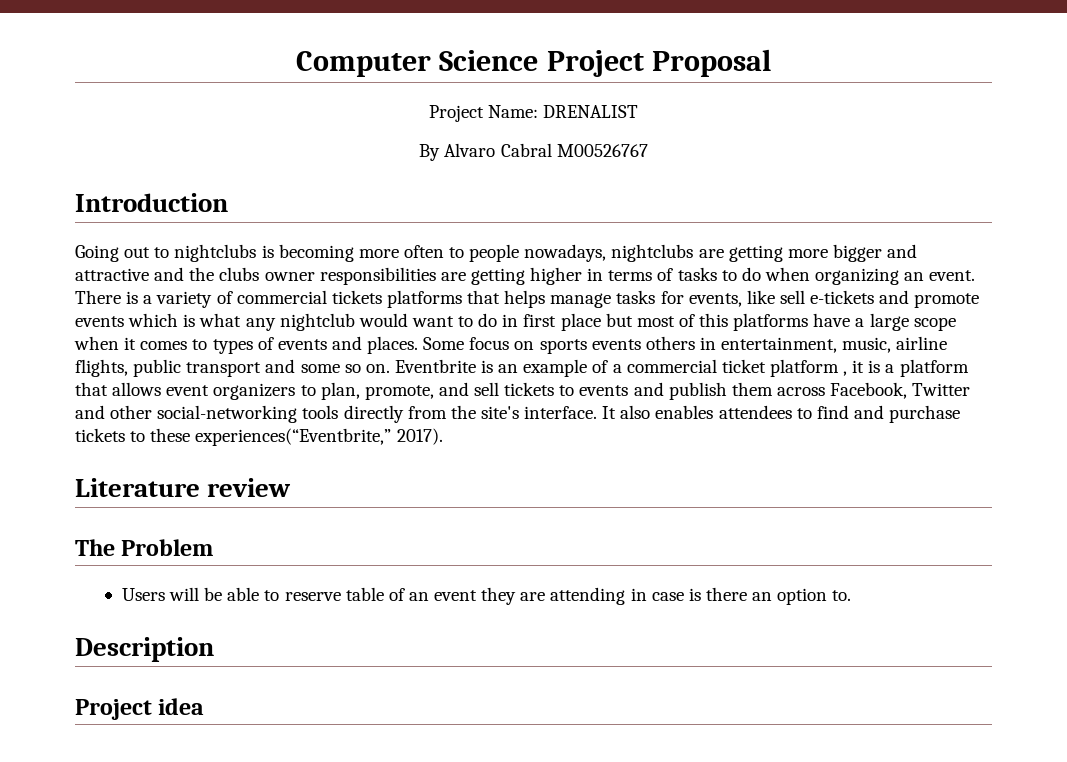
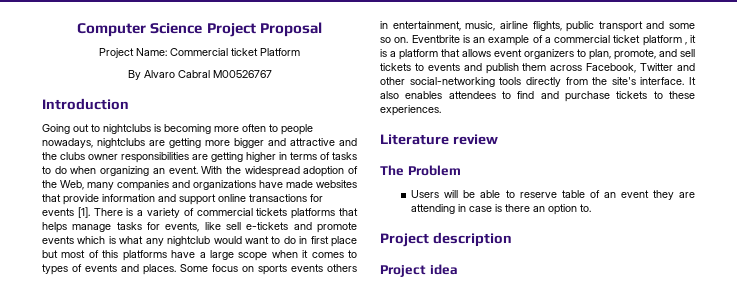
- Project Name: DRENALIST
+ Project Name: Commercial ticket Platform
+ With the widespread adoption of the Web, many companies and organizations have made websites that provide information and support online transactions for events [1].
- It also enables attendees to find and purchase tickets to these experiences(“Eventbrite,” 2017).
+ It also enables attendees to find and purchase tickets to these experiences.
- Description
+ Project description

